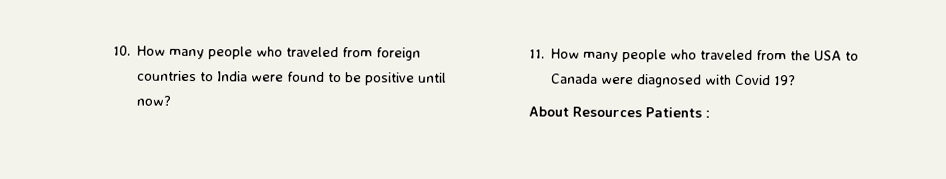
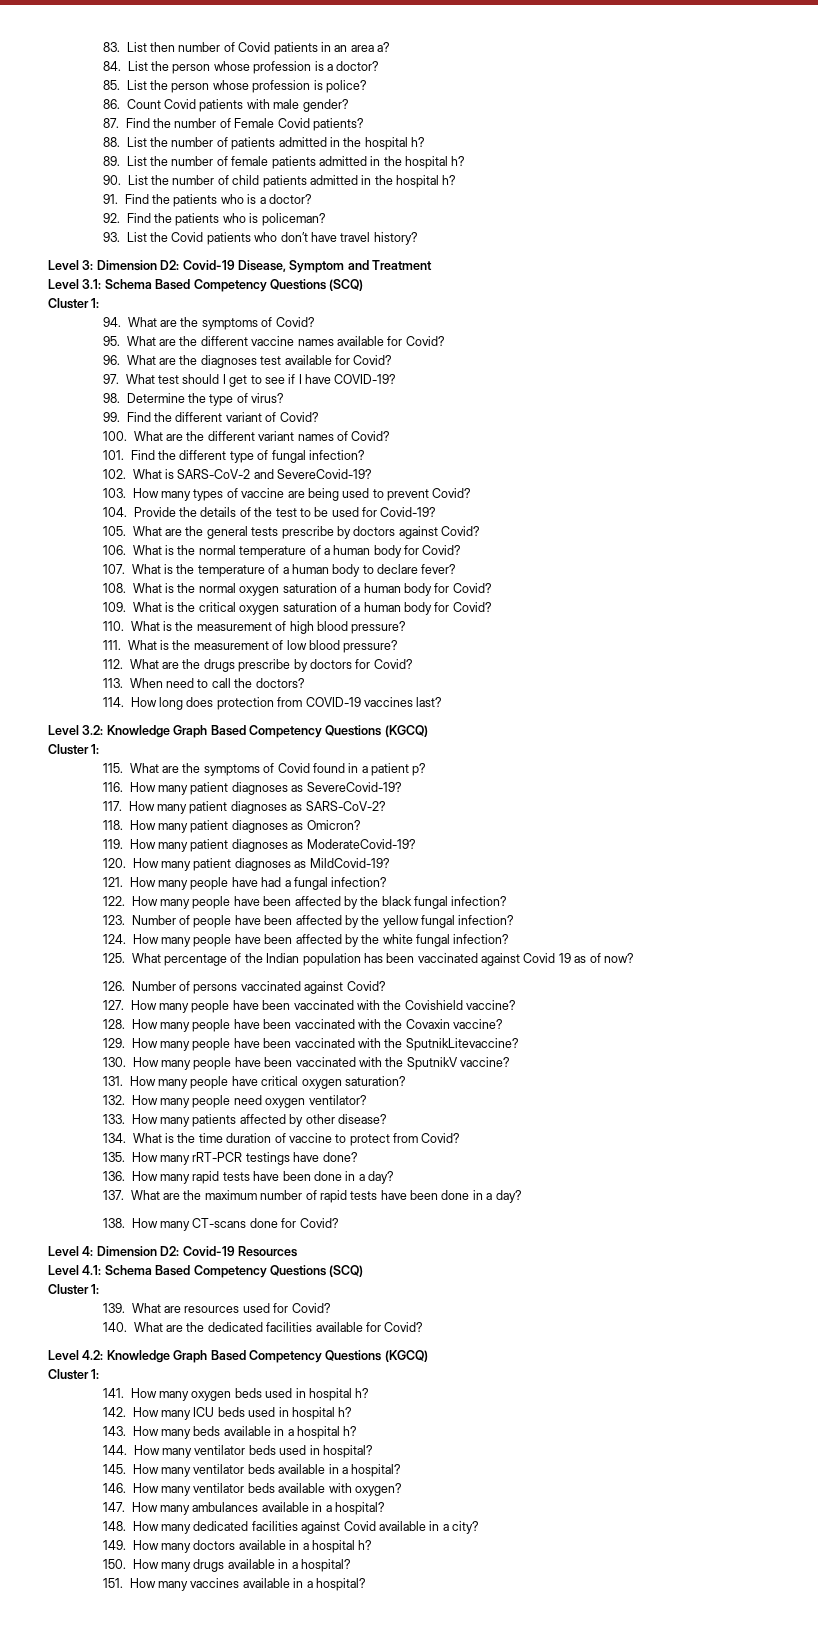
- 10. How many people who traveled from foreign countries to India were found to be positive until now?
- 11. How many people who traveled from the USA to Canada were diagnosed with Covid 19?
- About Resources Patients :
+ 83. List then number of Covid patients in an area a?
+ 84. List the person whose profession is a doctor?
+ 85. List the person whose profession is police?
+ 86. Count Covid patients with male gender?
+ 87. Find the number of Female Covid patients?
+ 88. List the number of patients admitted in the hospital h?
+ 89. List the number of female patients admitted in the hospital h?
+ 90. List the number of child patients admitted in the hospital h?
+ 91. Find the patients who is a doctor?
+ 92. Find the patients who is policeman?
+ 93. List the Covid patients who don’t have travel history?
+ Level 3: Dimension D2: Covid-19 Disease, Symptom and Treatment
+ Level 3.1: Schema Based Competency Questions (SCQ)
+ Cluster 1:
+ 94. What are the symptoms of Covid?
+ 95. What are the different vaccine names available for Covid?
+ 96. What are the diagnoses test available for Covid?
+ 97. What test should I get to see if I have COVID-19?
+ 98. Determine the type of virus?
+ 99. Find the different variant of Covid?
+ 100. What are the different variant names of Covid?
+ 101. Find the different type of fungal infection?
+ 102. What is SARS-CoV-2 and SevereCovid-19?
+ 103. How many types of vaccine are being used to prevent Covid?
+ 104. Provide the details of the test to be used for Covid-19?
+ 105. What are the general tests prescribe by doctors against Covid?
+ 106. What is the normal temperature of a human body for Covid?
+ 107. What is the temperature of a human body to declare fever?
+ 108. What is the normal oxygen saturation of a human body for Covid?
+ 109. What is the critical oxygen saturation of a human body for Covid?
+ 110. What is the measurement of high blood pressure?
+ 111. What is the measurement of low blood pressure?
+ 112. What are the drugs prescribe by doctors for Covid?
+ 113. When need to call the doctors?
+ 114. How long does protection from COVID-19 vaccines last?
+ Level 3.2: Knowledge Graph Based Competency Questions (KGCQ)
+ Cluster 1:
+ 115. What are the symptoms of Covid found in a patient p?
+ 116. How many patient diagnoses as SevereCovid-19?
+ 117. How many patient diagnoses as SARS-CoV-2?
+ 118. How many patient diagnoses as Omicron?
+ 119. How many patient diagnoses as ModerateCovid-19?
+ 120. How many patient diagnoses as MildCovid-19?
+ 121. How many people have had a fungal infection?
+ 122. How many people have been affected by the black fungal infection?
+ 123. Number of people have been affected by the yellow fungal infection?
+ 124. How many people have been affected by the white fungal infection?
+ 125. What percentage of the Indian population has been vaccinated against Covid 19 as of now?
+ 126. Number of persons vaccinated against Covid?
+ 127. How many people have been vaccinated with the Covishield vaccine?
+ 128. How many people have been vaccinated with the Covaxin vaccine?
+ 129. How many people have been vaccinated with the SputnikLitevaccine?
+ 130. How many people have been vaccinated with the SputnikV vaccine?
+ 131. How many people have critical oxygen saturation?
+ 132. How many people need oxygen ventilator?
+ 133. How many patients affected by other disease?
+ 134. What is the time duration of vaccine to protect from Covid?
+ 135. How many rRT-PCR testings have done?
+ 136. How many rapid tests have been done in a day?
+ 137. What are the maximum number of rapid tests have been done in a day?
+ 138. How many CT-scans done for Covid?
+ Level 4: Dimension D2: Covid-19 Resources
+ Level 4.1: Schema Based Competency Questions (SCQ)
+ Cluster 1:
+ 139. What are resources used for Covid?
+ 140. What are the dedicated facilities available for Covid?
+ Level 4.2: Knowledge Graph Based Competency Questions (KGCQ)
+ Cluster 1:
+ 141. How many oxygen beds used in hospital h?
+ 142. How many ICU beds used in hospital h?
+ 143. How many beds available in a hospital h?
+ 144. How many ventilator beds used in hospital?
+ 145. How many ventilator beds available in a hospital?
+ 146. How many ventilator beds available with oxygen?
+ 147. How many ambulances available in a hospital?
+ 148. How many dedicated facilities against Covid available in a city?
+ 149. How many doctors available in a hospital h?
+ 150. How many drugs available in a hospital?
+ 151. How many vaccines available in a hospital?

